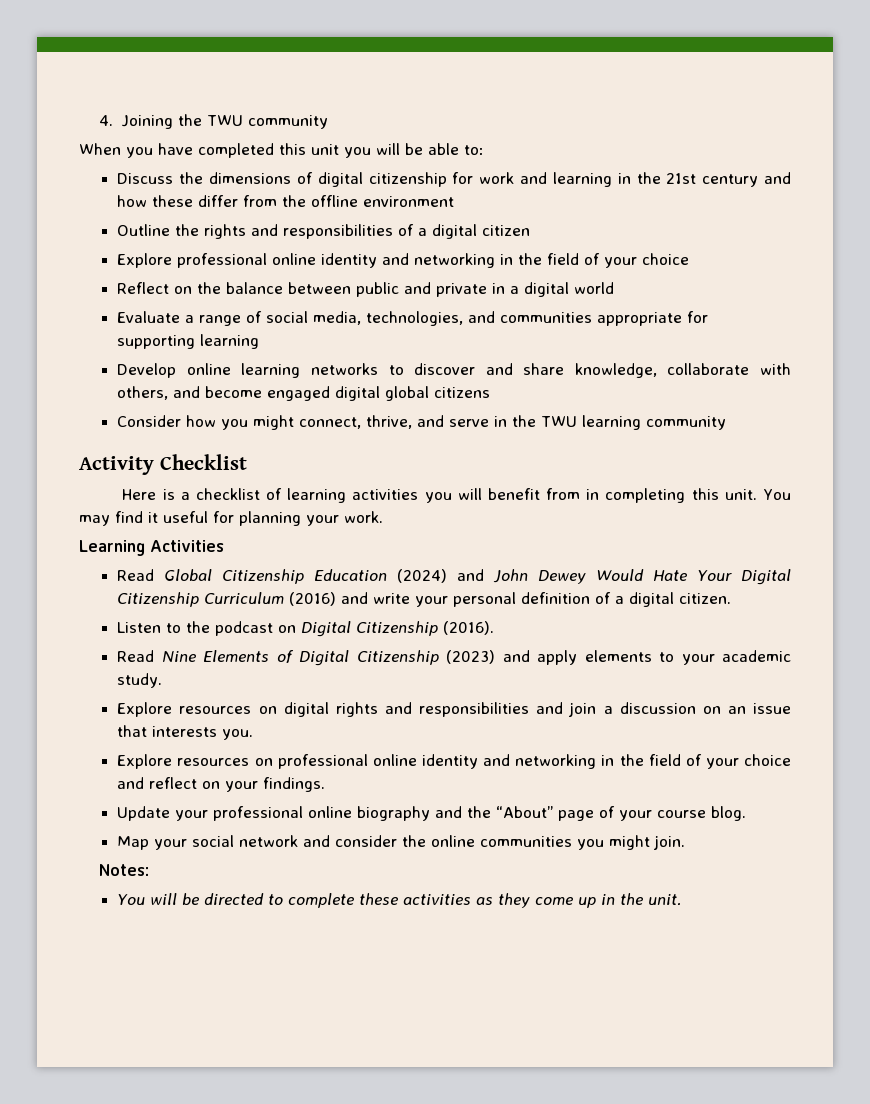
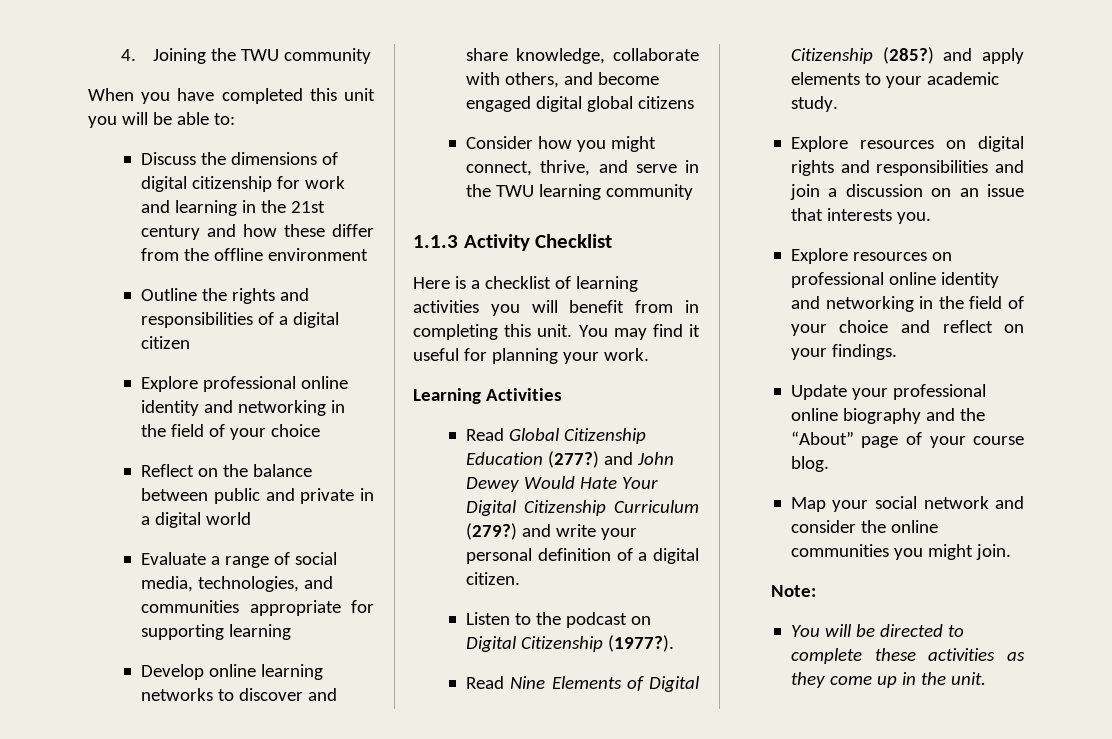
- Activity Checklist
+ 1.1.3 Activity Checklist
- Read Global Citizenship Education (2024) and John Dewey Would Hate Your Digital Citizenship Curriculum (2016) and write your personal definition of a digital citizen.
+ Read Global Citizenship Education (277?) and John Dewey Would Hate Your Digital Citizenship Curriculum (279?) and write your personal definition of a digital citizen.
- Listen to the podcast on Digital Citizenship (2016).
+ Listen to the podcast on Digital Citizenship (1977?).
- Read Nine Elements of Digital Citizenship (2023) and apply elements to your academic study.
+ Read Nine Elements of Digital Citizenship (285?) and apply elements to your academic study.
- Notes:
+ Note:

